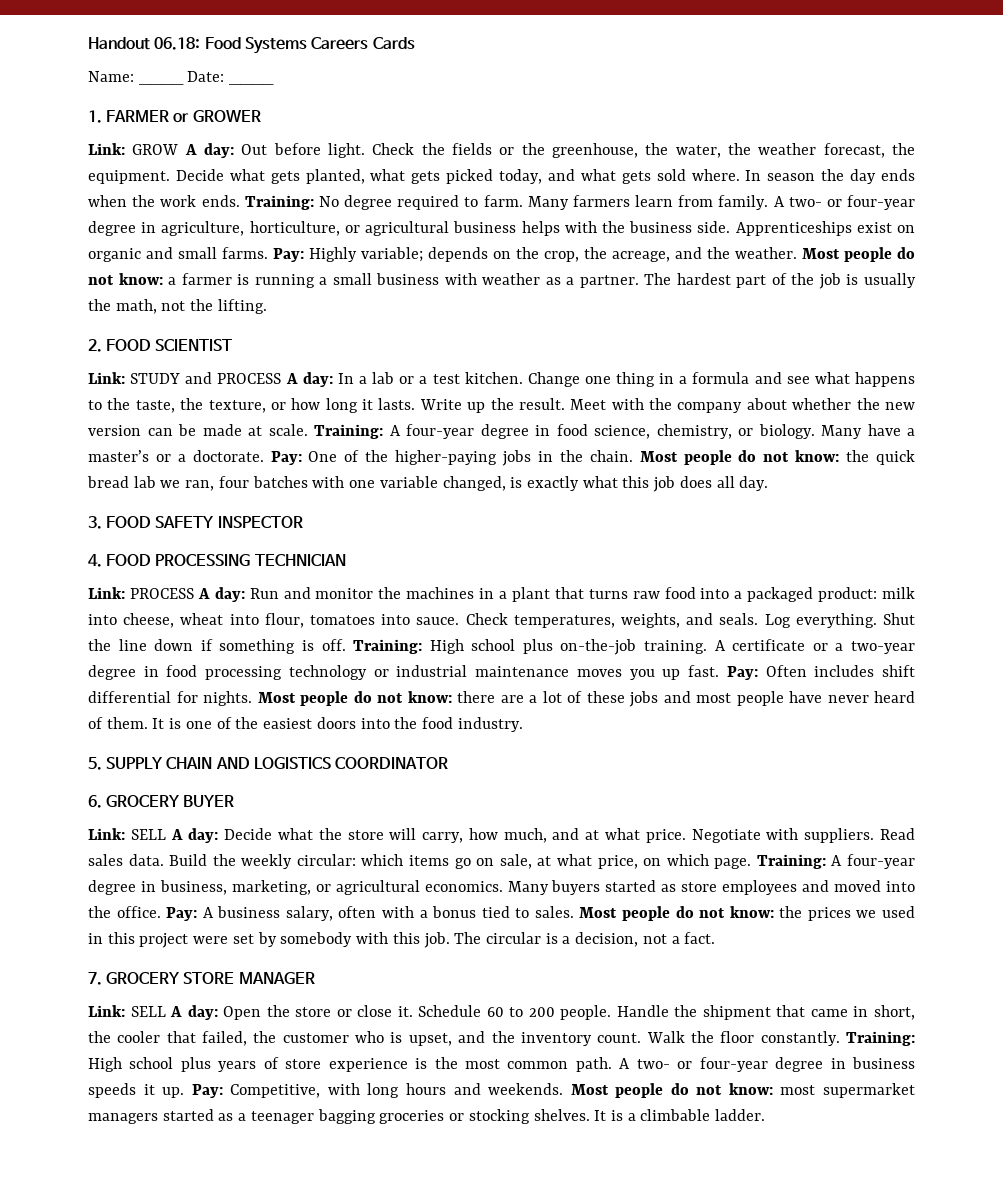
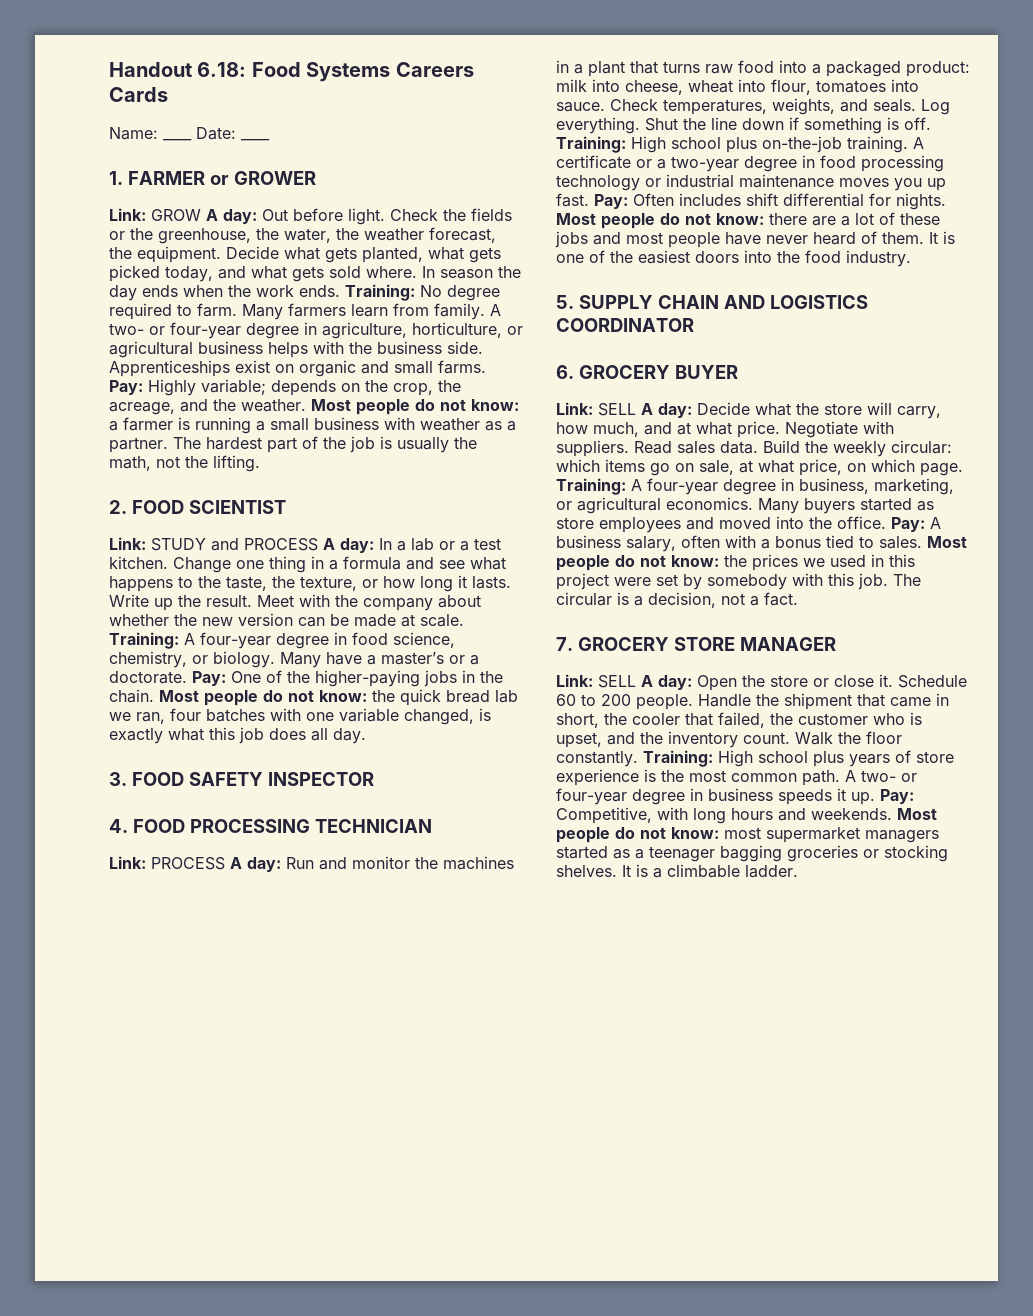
- Handout 06.18: Food Systems Careers Cards
+ Handout 6.18: Food Systems Careers Cards

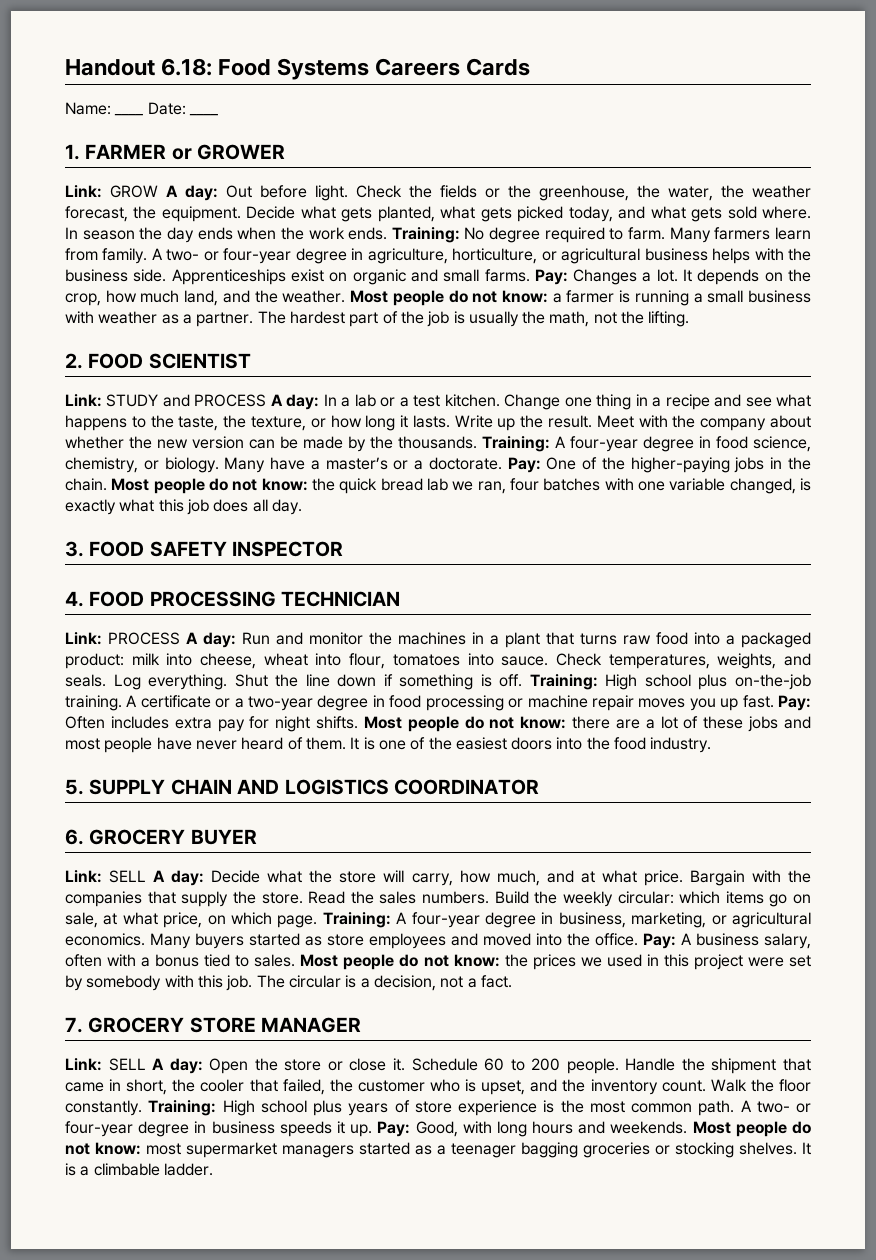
- Pay: Highly variable; depends on the crop, the acreage, and the weather.
+ Pay: Changes a lot. It depends on the crop, how much land, and the weather.
- Change one thing in a formula and see what happens to the taste, the texture, or how long it lasts.
+ Change one thing in a recipe and see what happens to the taste, the texture, or how long it lasts.
- Meet with the company about whether the new version can be made at scale.
+ Meet with the company about whether the new version can be made by the thousands.
- A certificate or a two-year degree in food processing technology or industrial maintenance moves you up fast.
+ A certificate or a two-year degree in food processing or machine repair moves you up fast.
- Pay: Often includes shift differential for nights.
+ Pay: Often includes extra pay for night shifts.
- Negotiate with suppliers. Read sales data.
+ Bargain with the companies that supply the store. Read the sales numbers.
- Pay: Competitive, with long hours and weekends.
+ Pay: Good, with long hours and weekends.

